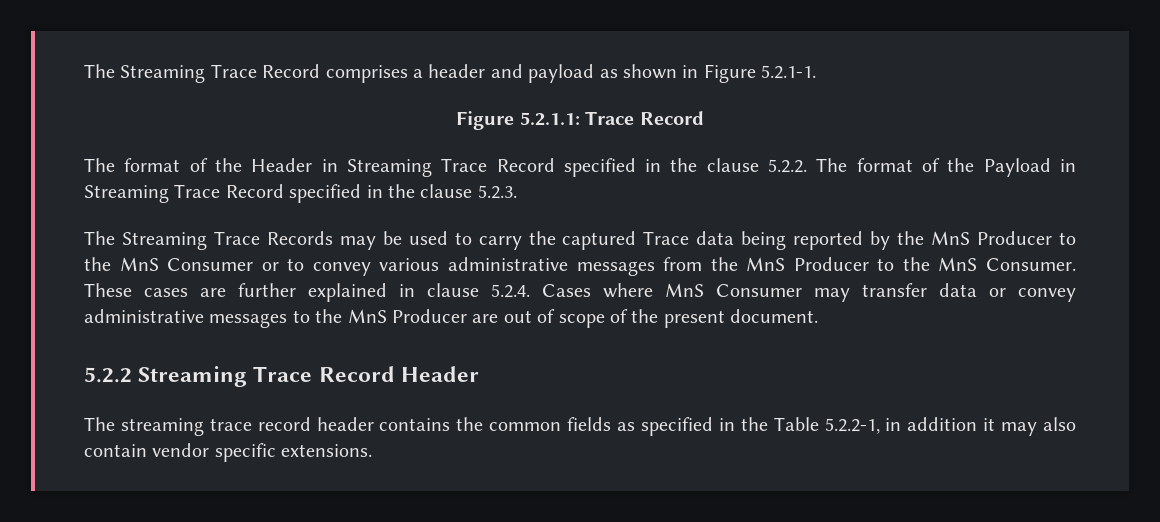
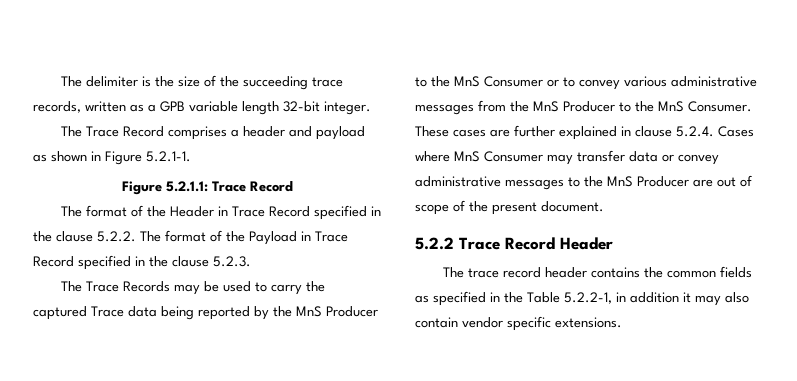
- The Streaming Trace Record comprises a header and payload as shown in Figure 5.2.1-1.
+ The delimiter is the size of the succeeding trace records, written as a GPB variable length 32-bit integer.
+ The Trace Record comprises a header and payload as shown in Figure 5.2.1-1.
- The format of the Header in Streaming Trace Record specified in the clause 5.2.2. The format of the Payload in Streaming Trace Record specified in the clause 5.2.3.
+ The format of the Header in Trace Record specified in the clause 5.2.2. The format of the Payload in Trace Record specified in the clause 5.2.3.
- The Streaming Trace Records may be used to carry the captured Trace data being reported by the MnS Producer to the MnS Consumer or to convey various administrative messages from the MnS Producer to the MnS Consumer.
+ The Trace Records may be used to carry the captured Trace data being reported by the MnS Producer to the MnS Consumer or to convey various administrative messages from the MnS Producer to the MnS Consumer.
- 5.2.2 Streaming Trace Record Header
+ 5.2.2 Trace Record Header
- The streaming trace record header contains the common fields as specified in the Table 5.2.2-1, in addition it may also contain vendor specific extensions.
+ The trace record header contains the common fields as specified in the Table 5.2.2-1, in addition it may also contain vendor specific extensions.

